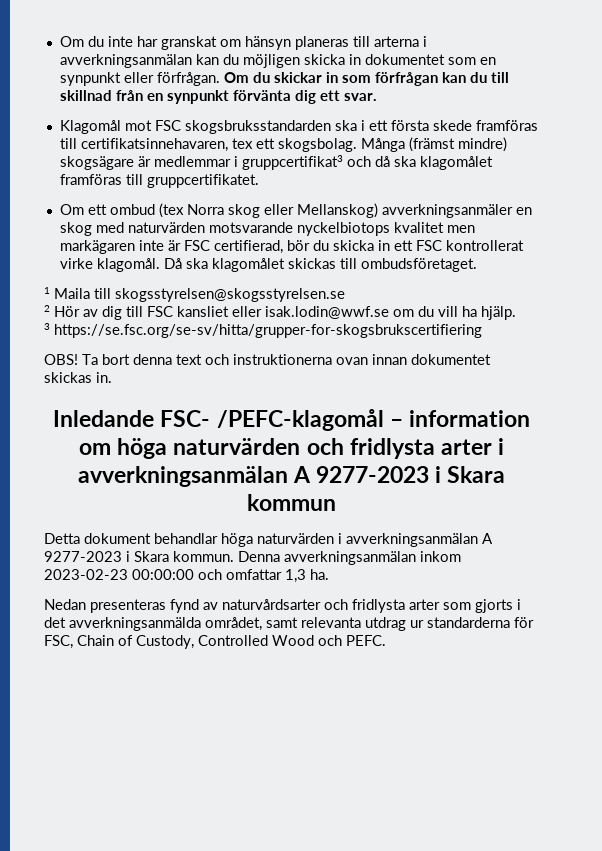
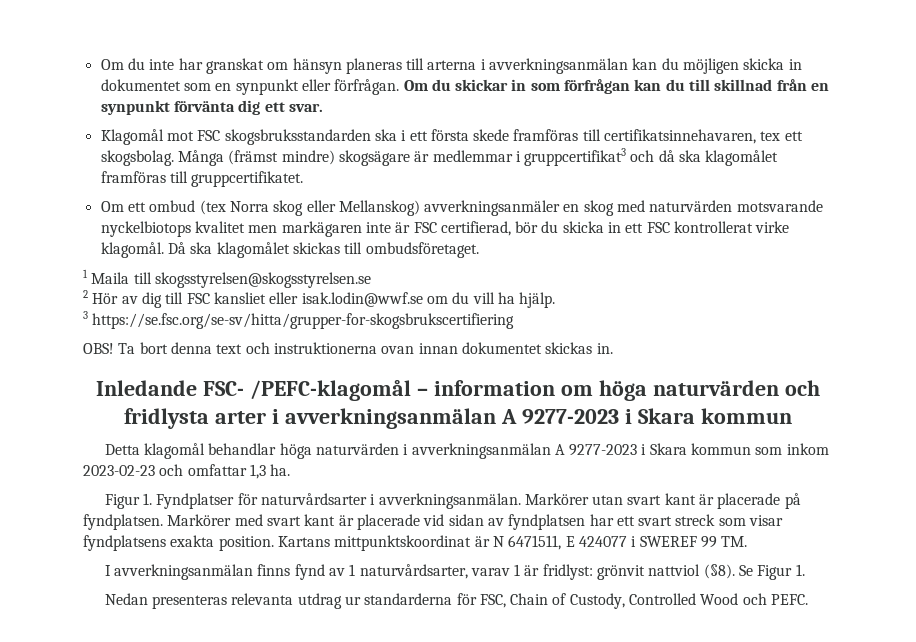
- Detta dokument behandlar höga naturvärden i avverkningsanmälan A 9277-2023 i Skara kommun. Denna avverkningsanmälan inkom 2023-02-23 00:00:00 och omfattar 1,3 ha.
+ Detta klagomål behandlar höga naturvärden i avverkningsanmälan A 9277-2023 i Skara kommun som inkom 2023-02-23 och omfattar 1,3 ha.
- Nedan presenteras fynd av naturvårdsarter och fridlysta arter som gjorts i det avverkningsanmälda området, samt relevanta utdrag ur standarderna för FSC, Chain of Custody, Controlled Wood och PEFC.
+ Figur 1. Fyndplatser för naturvårdsarter i avverkningsanmälan. Markörer utan svart kant är placerade på fyndplatsen. Markörer med svart kant är placerade vid sidan av fyndplatsen har ett svart streck som visar fyndplatsens exakta position. Kartans mittpunktskoordinat är N 6471511, E 424077 i SWEREF 99 TM.
+ I avverkningsanmälan finns fynd av 1 naturvårdsarter, varav 1 är fridlyst: grönvit nattviol (§8). Se Figur 1.
+ Nedan presenteras relevanta utdrag ur standarderna för FSC, Chain of Custody, Controlled Wood och PEFC.

